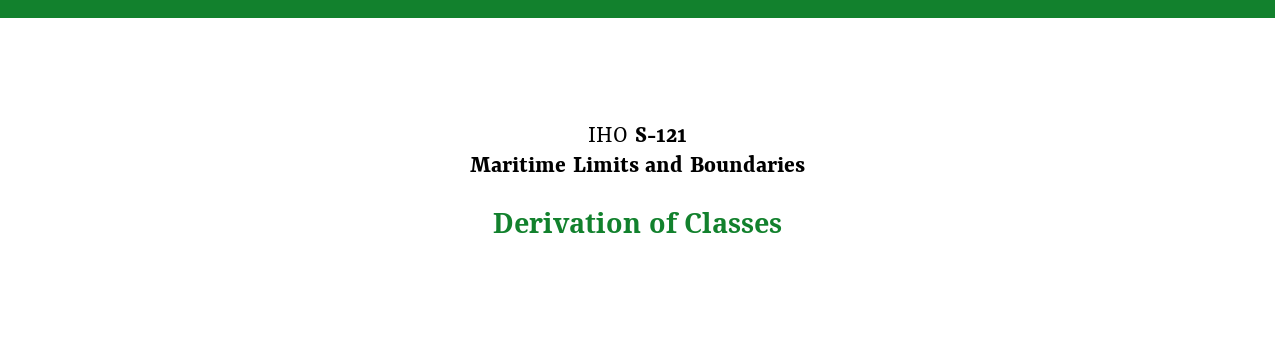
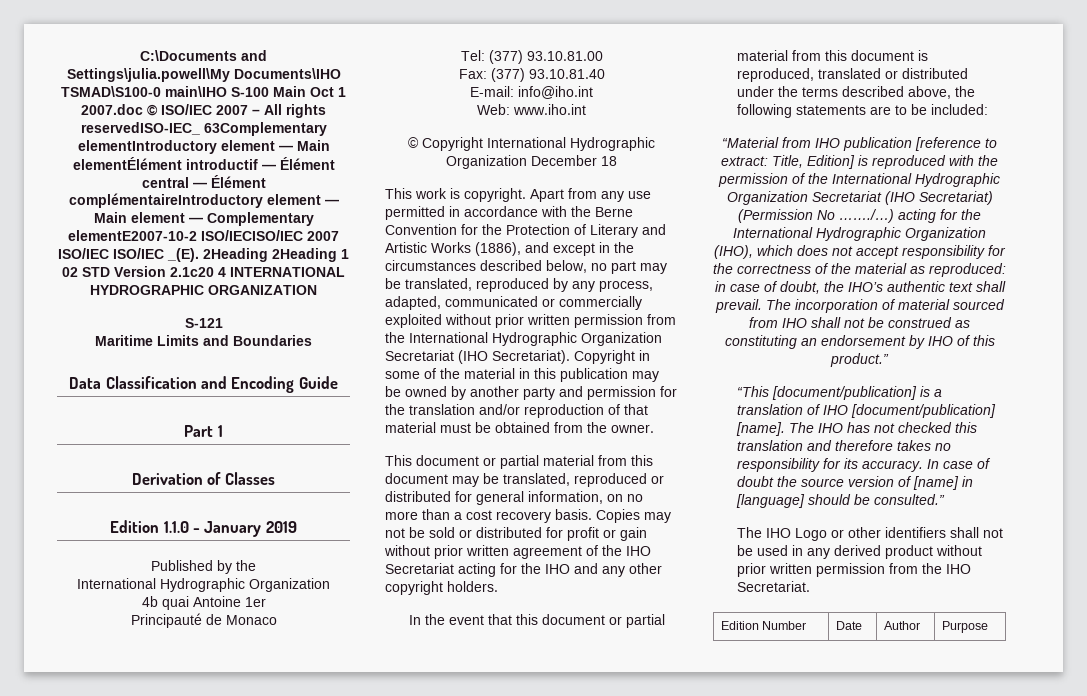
- IHO S-121
+ C:\Documents and Settings\julia.powell\My Documents\IHO TSMAD\S100-0 main\IHO S-100 Main Oct 1 2007.doc © ISO/IEC 2007 – All rights reservedISO-IEC_ 63Complementary elementIntroductory element — Main elementÉlément introductif — Élément central — Élément complémentaireIntroductory element — Main element — Complementary elementE2007-10-2 ISO/IECISO/IEC 2007 ISO/IEC ISO/IEC _(E). 2Heading 2Heading 1 02 STD Version 2.1c20 4 INTERNATIONAL HYDROGRAPHIC ORGANIZATION
+ S-121
+ Data Classification and Encoding Guide
+ Part 1
  Derivation of Classes
+ Edition 1.1.0 - January 2019
+ Published by the
+ International Hydrographic Organization
+ 4b quai Antoine 1er
+ Principauté de Monaco
+ Tel: (377) 93.10.81.00
+ Fax: (377) 93.10.81.40
+ E-mail: info@iho.int
+ Web: www.iho.int
+ © Copyright International Hydrographic Organization December 18
+ This work is copyright. Apart from any use permitted in accordance with the Berne Convention for the Protection of Literary and Artistic Works (1886), and except in the circumstances described below, no part may be translated, reproduced by any process, adapted, communicated or commercially exploited without prior written permission from the International Hydrographic Organization Secretariat (IHO Secretariat). Copyright in some of the material in this publication may be owned by another party and permission for the translation and/or reproduction of that material must be obtained from the owner.
+ This document or partial material from this document may be translated, reproduced or distributed for general information, on no more than a cost recovery basis. Copies may not be sold or distributed for profit or gain without prior written agreement of the IHO Secretariat acting for the IHO and any other copyright holders.
+ In the event that this document or partial material from this document is reproduced, translated or distributed under the terms described above, the following statements are to be included:
+ “Material from IHO publication [reference to extract: Title, Edition] is reproduced with the permission of the International Hydrographic Organization Secretariat (IHO Secretariat) (Permission No ……./…) acting for the International Hydrographic Organization (IHO), which does not accept responsibility for the correctness of the material as reproduced: in case of doubt, the IHO’s authentic text shall prevail. The incorporation of material sourced from IHO shall not be construed as constituting an endorsement by IHO of this product.”
+ “This [document/publication] is a translation of IHO [document/publication] [name]. The IHO has not checked this translation and therefore takes no responsibility for its accuracy. In case of doubt the source version of [name] in [language] should be consulted.”
+ The IHO Logo or other identifiers shall not be used in any derived product without prior written permission from the IHO Secretariat.
+ Edition Number | Date | Author | Purpose

